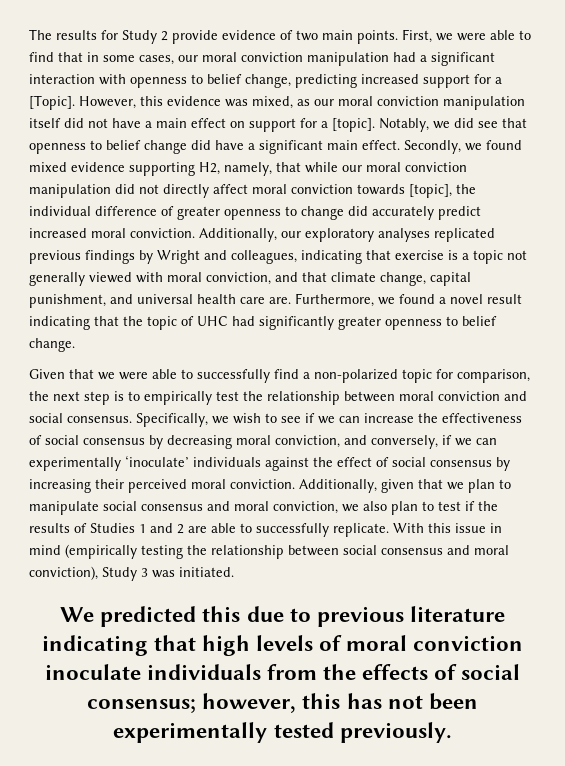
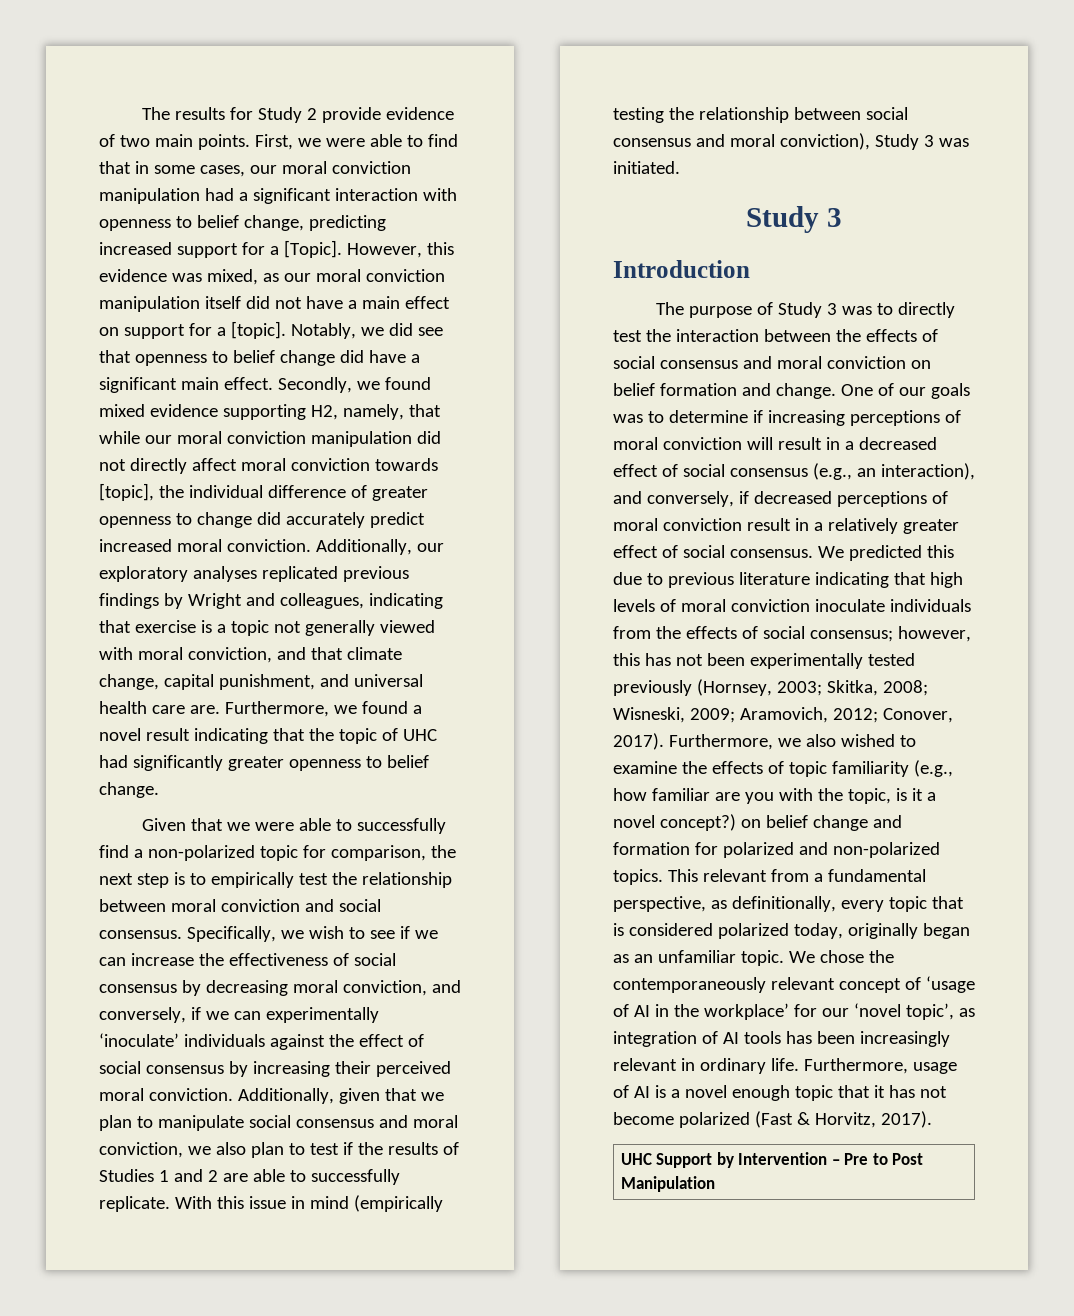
  With this issue in mind (empirically testing the relationship between social consensus and moral conviction), Study 3 was initiated.
- We predicted this due to previous literature indicating that high levels of moral conviction inoculate individuals from the effects of social consensus; however, this has not been experimentally tested previously.
+ Study 3
+ Introduction
+ The purpose of Study 3 was to directly test the interaction between the effects of social consensus and moral conviction on belief formation and change. One of our goals was to determine if increasing perceptions of moral conviction will result in a decreased effect of social consensus (e.g., an interaction), and conversely, if decreased perceptions of moral conviction result in a relatively greater effect of social consensus. We predicted this due to previous literature indicating that high levels of moral conviction inoculate individuals from the effects of social consensus; however, this has not been experimentally tested previously (Hornsey, 2003; Skitka, 2008; Wisneski, 2009; Aramovich, 2012; Conover, 2017). Furthermore, we also wished to examine the effects of topic familiarity (e.g., how familiar are you with the topic, is it a novel concept?) on belief change and formation for polarized and non-polarized topics. This relevant from a fundamental perspective, as definitionally, every topic that is considered polarized today, originally began as an unfamiliar topic. We chose the contemporaneously relevant concept of ‘usage of AI in the workplace’ for our ‘novel topic’, as integration of AI tools has been increasingly relevant in ordinary life. Furthermore, usage of AI is a novel enough topic that it has not become polarized (Fast & Horvitz, 2017).
+ UHC Support by Intervention – Pre to Post Manipulation

